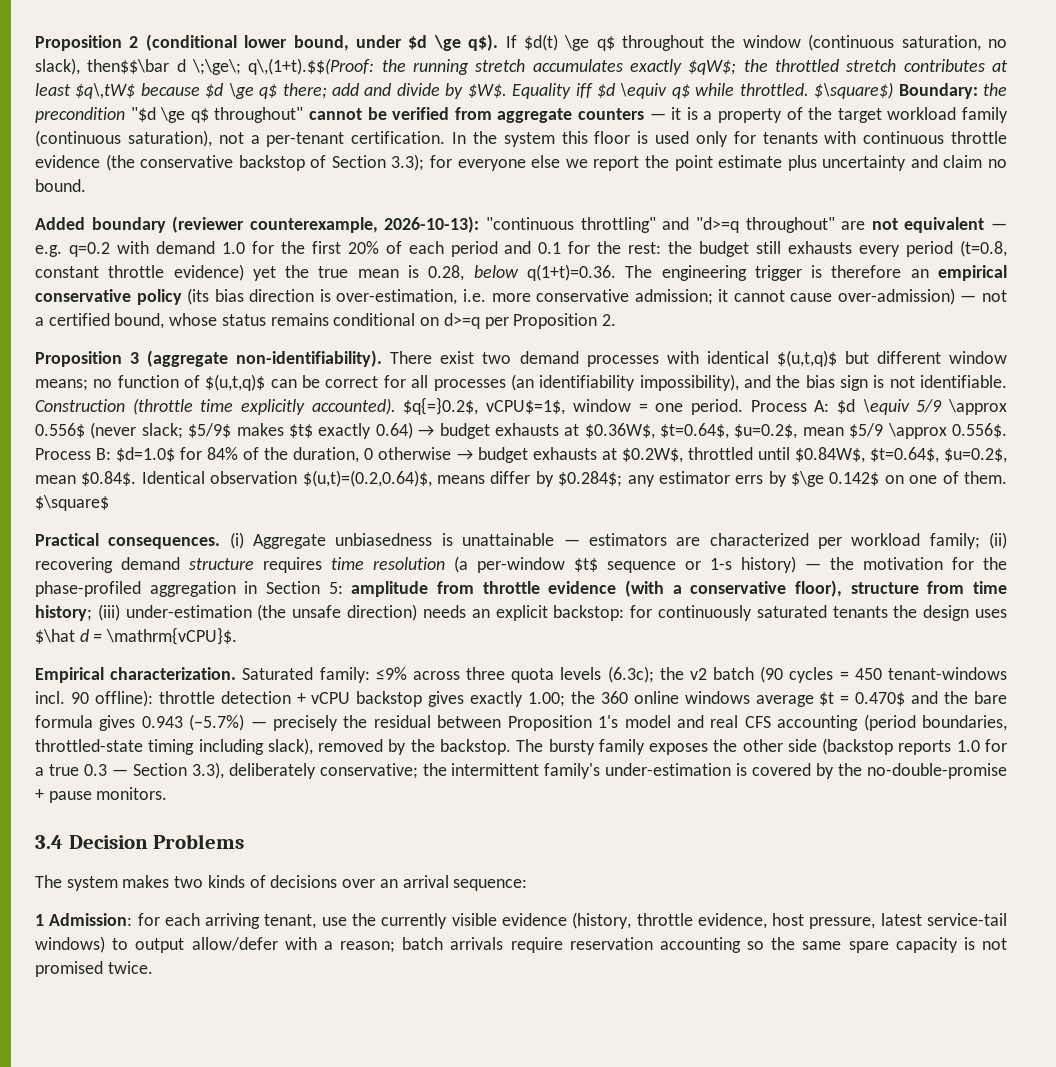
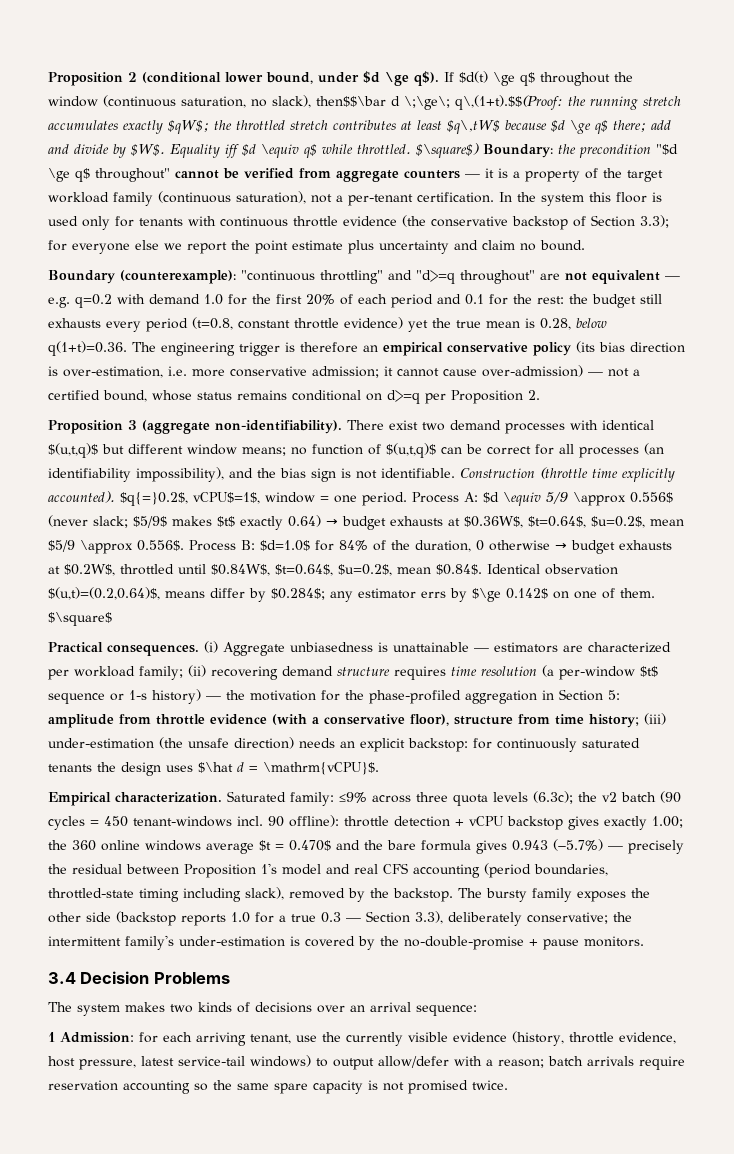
- Added boundary (reviewer counterexample, 2026-10-13):
+ Boundary (counterexample):

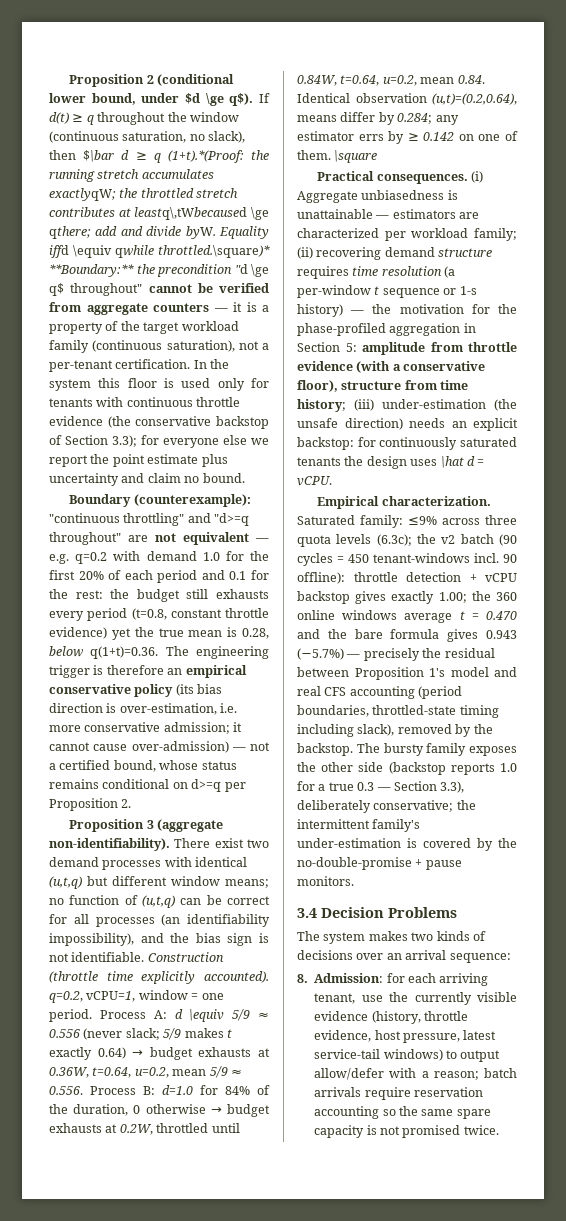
- If $d(t) \ge q$ throughout the window (continuous saturation, no slack), then$$\bar d \;\ge\; q\,(1+t).$$(Proof: the running stretch accumulates exactly $qW$; the throttled stretch contributes at least $q\,tW$ because $d \ge q$ there; add and divide by $W$. Equality iff $d \equiv q$ while throttled. $\square$) Boundary: the precondition "$d \ge q$ throughout" cannot be verified from aggregate counters — it is a property of the target workload family (continuous saturation), not a per-tenant certification.
+ If d(t) ≥ q throughout the window (continuous saturation, no slack), then $\bar d ≥ q (1+t).*(Proof: the running stretch accumulates exactlyqW; the throttled stretch contributes at leastq\,tWbecaused \ge qthere; add and divide byW. Equality iffd \equiv qwhile throttled.\square)* **Boundary:** the precondition "d \ge q$ throughout" cannot be verified from aggregate counters — it is a property of the target workload family (continuous saturation), not a per-tenant certification.
- There exist two demand processes with identical $(u,t,q)$ but different window means; no function of $(u,t,q)$ can be correct for all processes (an identifiability impossibility), and the bias sign is not identifiable.
+ There exist two demand processes with identical (u,t,q) but different window means; no function of (u,t,q) can be correct for all processes (an identifiability impossibility), and the bias sign is not identifiable.
- Construction (throttle time explicitly accounted). $q{=}0.2$, vCPU$=1$, window = one period.
+ Construction (throttle time explicitly accounted). q=0.2, vCPU=1, window = one period.
- Process A: $d \equiv 5/9 \approx 0.556$ (never slack; $5/9$ makes $t$ exactly 0.64) → budget exhausts at $0.36W$, $t=0.64$, $u=0.2$, mean $5/9 \approx 0.556$. Process B: $d=1.0$ for 84% of the duration, 0 otherwise → budget exhausts at $0.2W$, throttled until $0.84W$, $t=0.64$, $u=0.2$, mean $0.84$. Identical observation $(u,t)=(0.2,0.64)$, means differ by $0.284$; any estimator errs by $\ge 0.142$ on one of them.
+ Process A: d \equiv 5/9 ≈ 0.556 (never slack; 5/9 makes t exactly 0.64) → budget exhausts at 0.36W, t=0.64, u=0.2, mean 5/9 ≈ 0.556. Process B: d=1.0 for 84% of the duration, 0 otherwise → budget exhausts at 0.2W, throttled until 0.84W, t=0.64, u=0.2, mean 0.84. Identical observation (u,t)=(0.2,0.64), means differ by 0.284; any estimator errs by ≥ 0.142 on one of them.
- $\square$
+ \square
- (ii) recovering demand structure requires time resolution (a per-window $t$ sequence or 1-s history) — the motivation for the phase-profiled aggregation in Section 5:
+ (ii) recovering demand structure requires time resolution (a per-window t sequence or 1-s history) — the motivation for the phase-profiled aggregation in Section 5:
- for continuously saturated tenants the design uses $\hat d = \mathrm{vCPU}$.
+ for continuously saturated tenants the design uses \hat d = vCPU.
- the 360 online windows average $t = 0.470$ and the bare formula gives 0.943 (−5.7%) — precisely the residual between Proposition 1's model and real CFS accounting (period boundaries, throttled-state timing including slack), removed by the backstop.
+ the 360 online windows average t = 0.470 and the bare formula gives 0.943 (−5.7%) — precisely the residual between Proposition 1's model and real CFS accounting (period boundaries, throttled-state timing including slack), removed by the backstop.
- 1 Admission: for each arriving tenant, use the currently visible evidence (history, throttle evidence, host pressure, latest service-tail windows) to output allow/defer with a reason; batch arrivals require reservation accounting so the same spare capacity is not promised twice.
+ 8. Admission: for each arriving tenant, use the currently visible evidence (history, throttle evidence, host pressure, latest service-tail windows) to output allow/defer with a reason; batch arrivals require reservation accounting so the same spare capacity is not promised twice.

